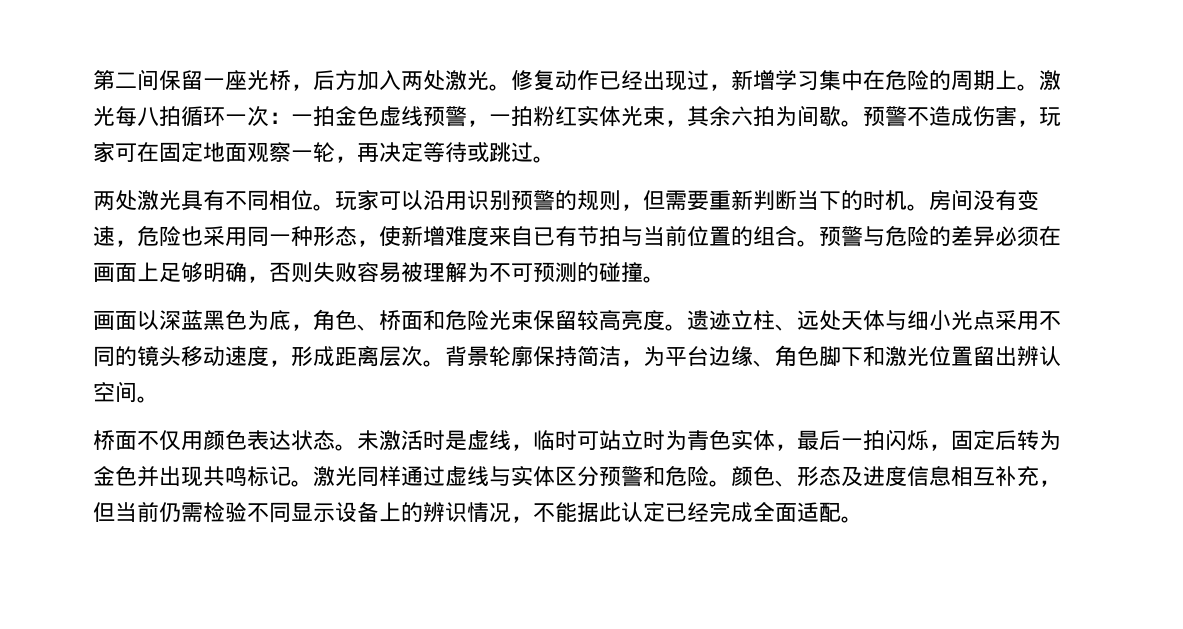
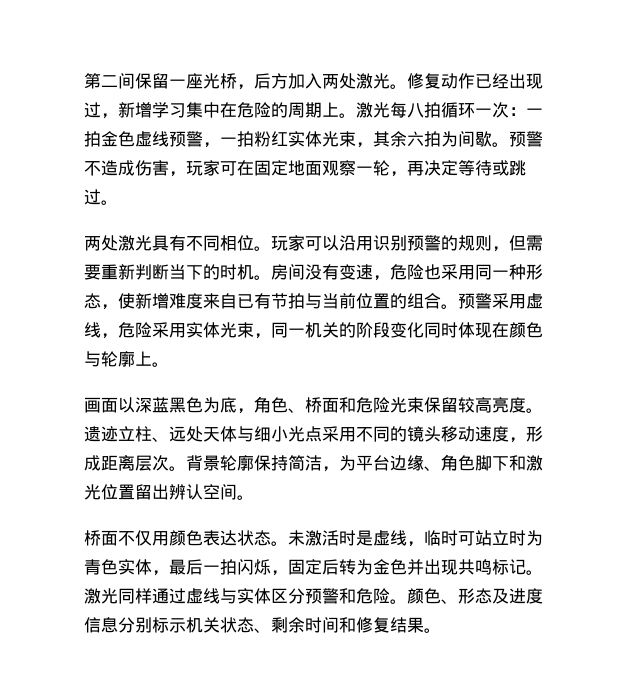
- 预警与危险的差异必须在画面上足够明确，否则失败容易被理解为不可预测的碰撞。
+ 预警采用虚线，危险采用实体光束，同一机关的阶段变化同时体现在颜色与轮廓上。
- 颜色、形态及进度信息相互补充，但当前仍需检验不同显示设备上的辨识情况，不能据此认定已经完成全面适配。
+ 颜色、形态及进度信息分别标示机关状态、剩余时间和修复结果。

